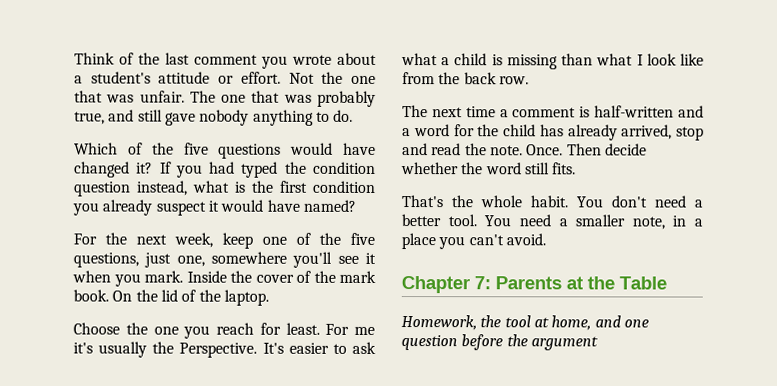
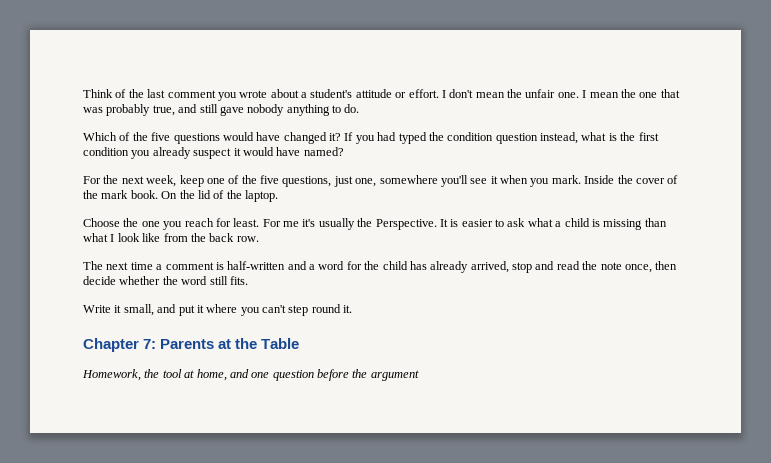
- Not the one that was unfair. The one that was probably true, and still gave nobody anything to do.
+ I don't mean the unfair one. I mean the one that was probably true, and still gave nobody anything to do.
- It's easier to ask what a child is missing than what I look like from the back row.
+ It is easier to ask what a child is missing than what I look like from the back row.
- The next time a comment is half-written and a word for the child has already arrived, stop and read the note. Once. Then decide whether the word still fits.
+ The next time a comment is half-written and a word for the child has already arrived, stop and read the note once, then decide whether the word still fits.
- That's the whole habit. You don't need a better tool. You need a smaller note, in a place you can't avoid.
+ Write it small, and put it where you can't step round it.

